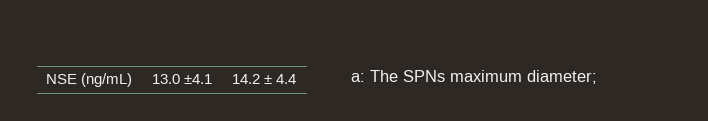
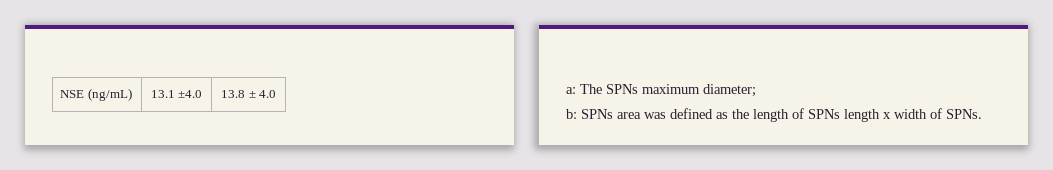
- NSE (ng/mL) | 13.0 ±4.1 | 14.2 ± 4.4
+ NSE (ng/mL) | 13.1 ±4.0 | 13.8 ± 4.0
+ b: SPNs area was defined as the length of SPNs length x width of SPNs.

